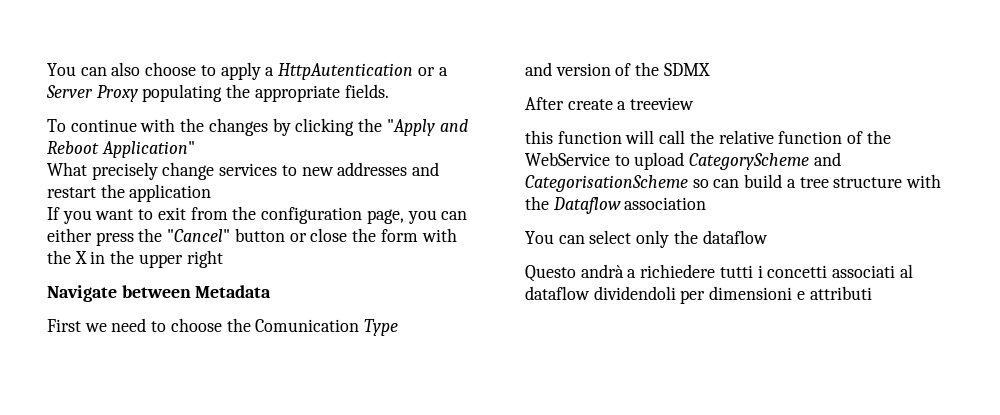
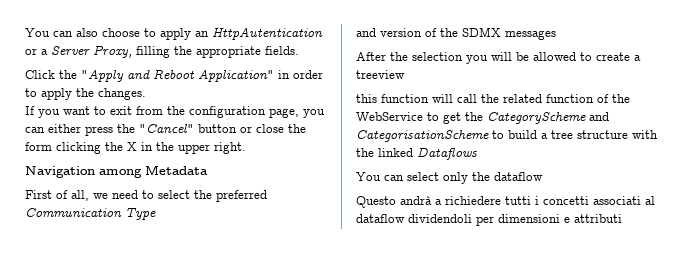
- You can also choose to apply a HttpAutentication or a Server Proxy populating the appropriate fields.
+ You can also choose to apply an HttpAutentication or a Server Proxy, filling the appropriate fields.
- To continue with the changes by clicking the "Apply and Reboot Application"
- What precisely change services to new addresses and restart the application
+ Click the "Apply and Reboot Application" in order to apply the changes.
- If you want to exit from the configuration page, you can either press the "Cancel" button or close the form with the X in the upper right
- Navigate between Metadata
+ If you want to exit from the configuration page, you can either press the "Cancel" button or close the form clicking the X in the upper right.
+ Navigation among Metadata
- First we need to choose the Comunication Type
+ First of all, we need to select the preferred Communication Type
- and version of the SDMX
+ and version of the SDMX messages
- After create a treeview
+ After the selection you will be allowed to create a treeview
- this function will call the relative function of the WebService to upload CategoryScheme and CategorisationScheme so can build a tree structure with the Dataflow association
+ this function will call the related function of the WebService to get the CategoryScheme and CategorisationScheme to build a tree structure with the linked Dataflows

